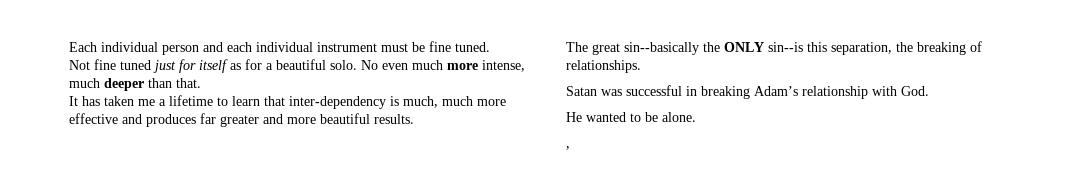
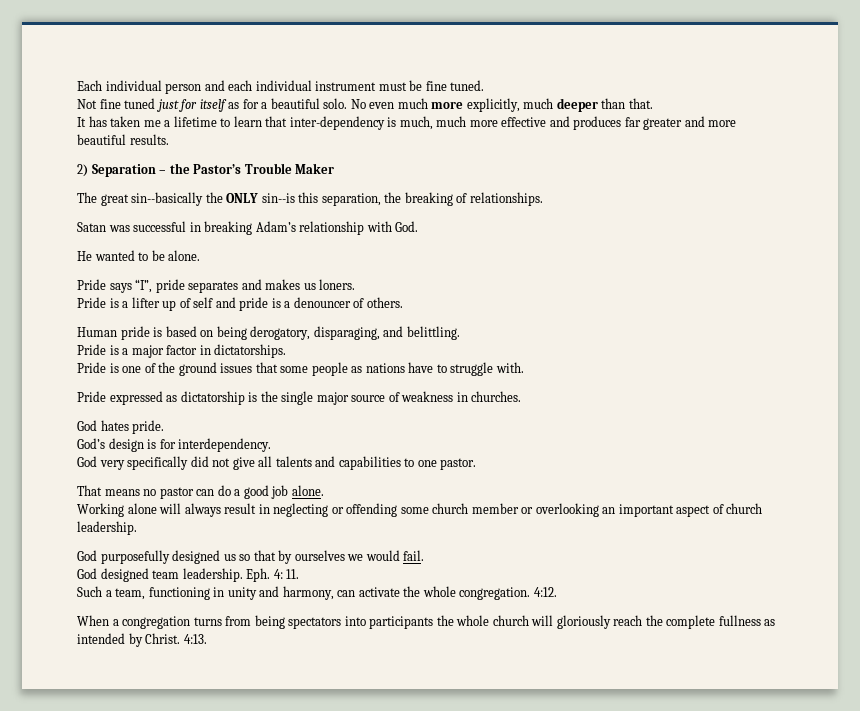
- No even much more intense, much deeper than that.
+ No even much more explicitly, much deeper than that.
+ 2) Separation – the Pastor’s Trouble Maker
- ,
+ Pride says “I”, pride separates and makes us loners.
+ Pride is a lifter up of self and pride is a denouncer of others.
+ Human pride is based on being derogatory, disparaging, and belittling.
+ Pride is a major factor in dictatorships.
+ Pride is one of the ground issues that some people as nations have to struggle with.
+ Pride expressed as dictatorship is the single major source of weakness in churches.
+ God hates pride.
+ God’s design is for interdependency.
+ God very specifically did not give all talents and capabilities to one pastor.
+ That means no pastor can do a good job alone.
+ Working alone will always result in neglecting or offending some church member or overlooking an important aspect of church leadership.
+ God purposefully designed us so that by ourselves we would fail.
+ God designed team leadership. Eph. 4: 11.
+ Such a team, functioning in unity and harmony, can activate the whole congregation. 4:12.
+ When a congregation turns from being spectators into participants the whole church will gloriously reach the complete fullness as intended by Christ. 4:13.

